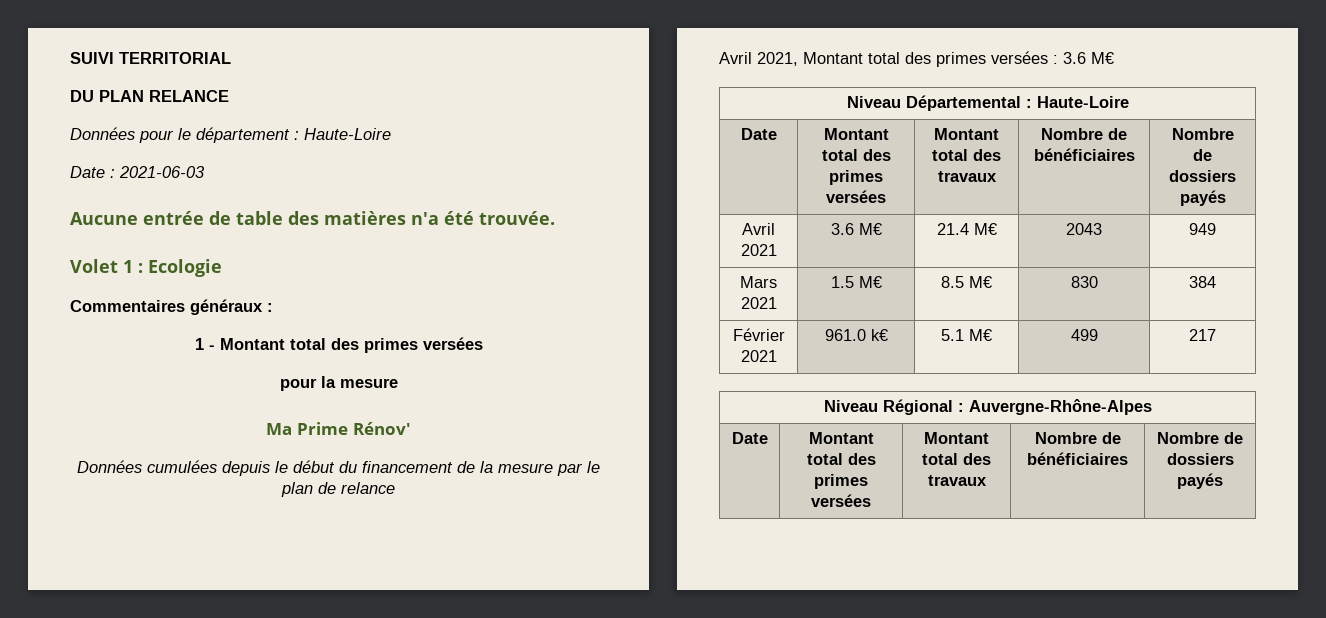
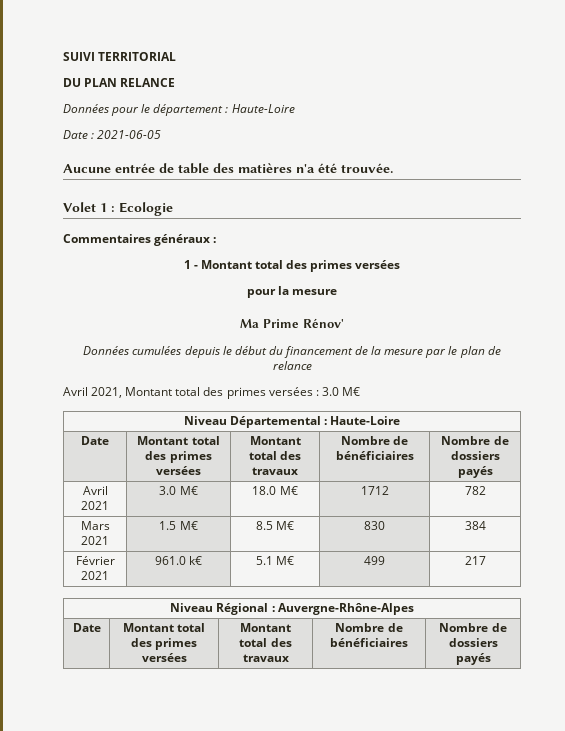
- Date : 2021-06-03
+ Date : 2021-06-05
- Avril 2021, Montant total des primes versées : 3.6 M€
+ Avril 2021, Montant total des primes versées : 3.0 M€
- Avril 2021 | 3.6 M€ | 21.4 M€ | 2043 | 949
+ Avril 2021 | 3.0 M€ | 18.0 M€ | 1712 | 782

